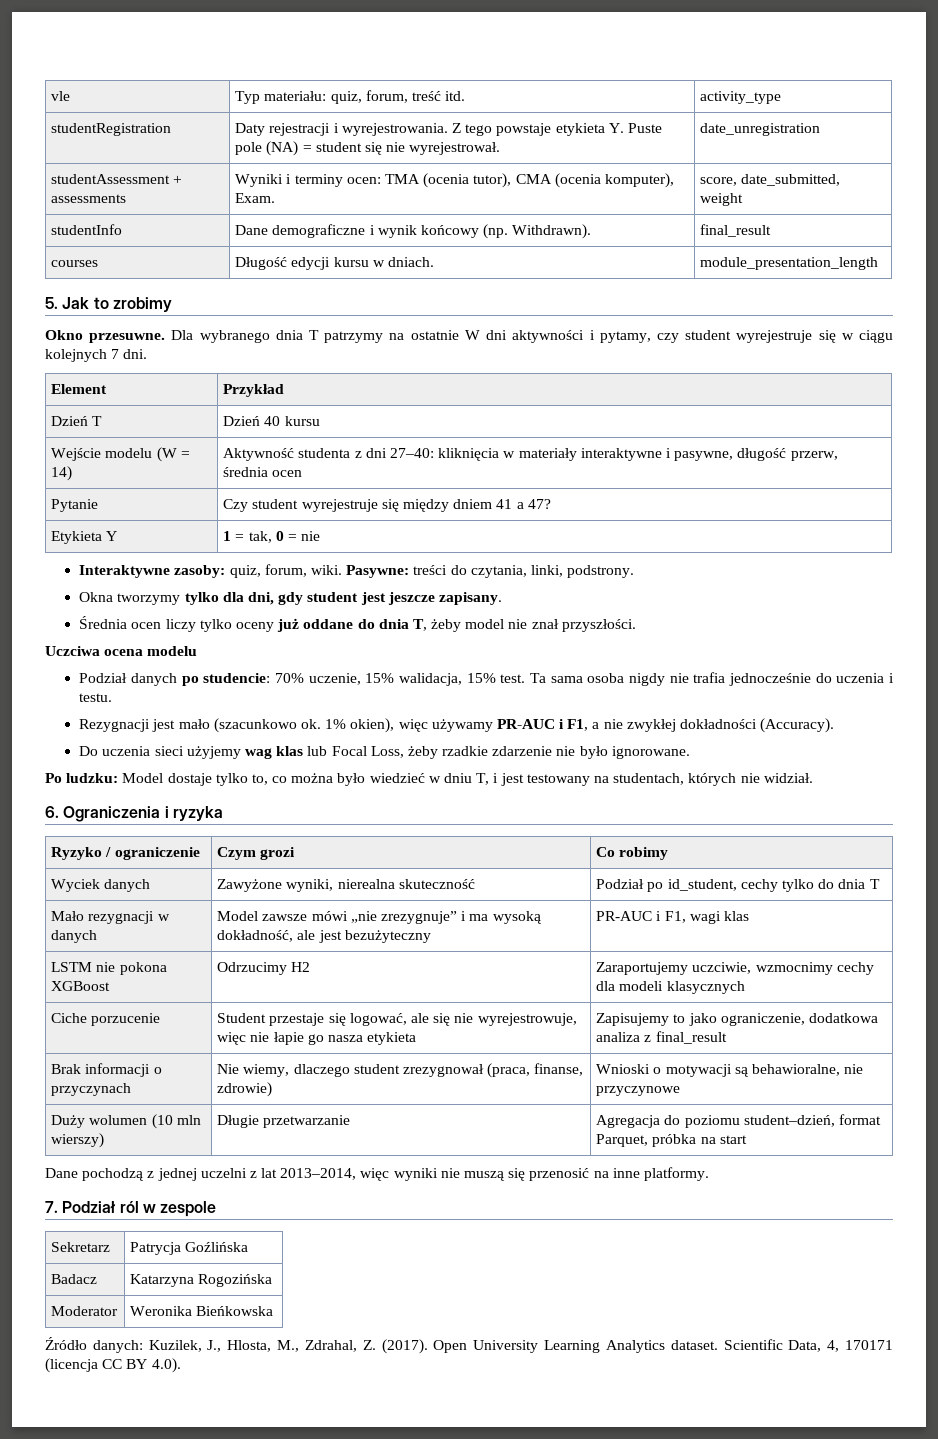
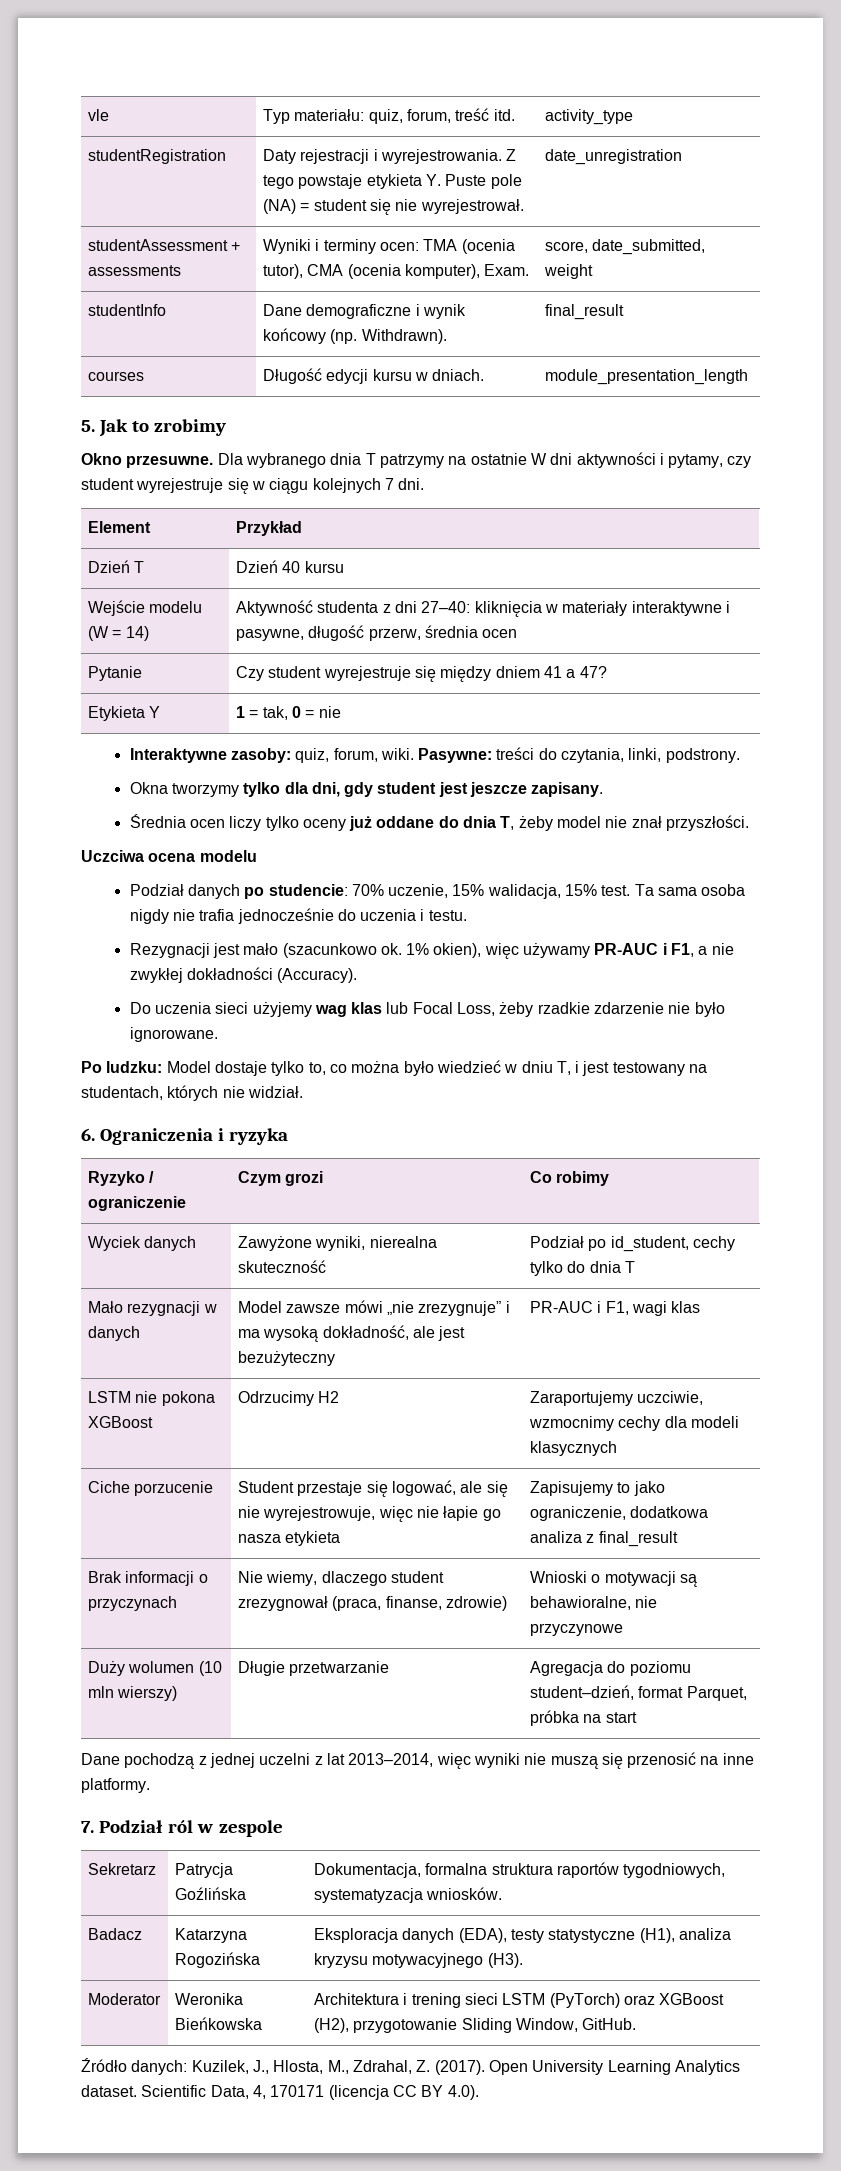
- Sekretarz | Patrycja Goźlińska
- Badacz | Katarzyna Rogozińska
- Moderator | Weronika Bieńkowska
+ Sekretarz | Patrycja Goźlińska | Dokumentacja, formalna struktura raportów tygodniowych, systematyzacja wniosków.
+ Badacz | Katarzyna Rogozińska | Eksploracja danych (EDA), testy statystyczne (H1), analiza kryzysu motywacyjnego (H3).
+ Moderator | Weronika Bieńkowska | Architektura i trening sieci LSTM (PyTorch) oraz XGBoost (H2), przygotowanie Sliding Window, GitHub.

